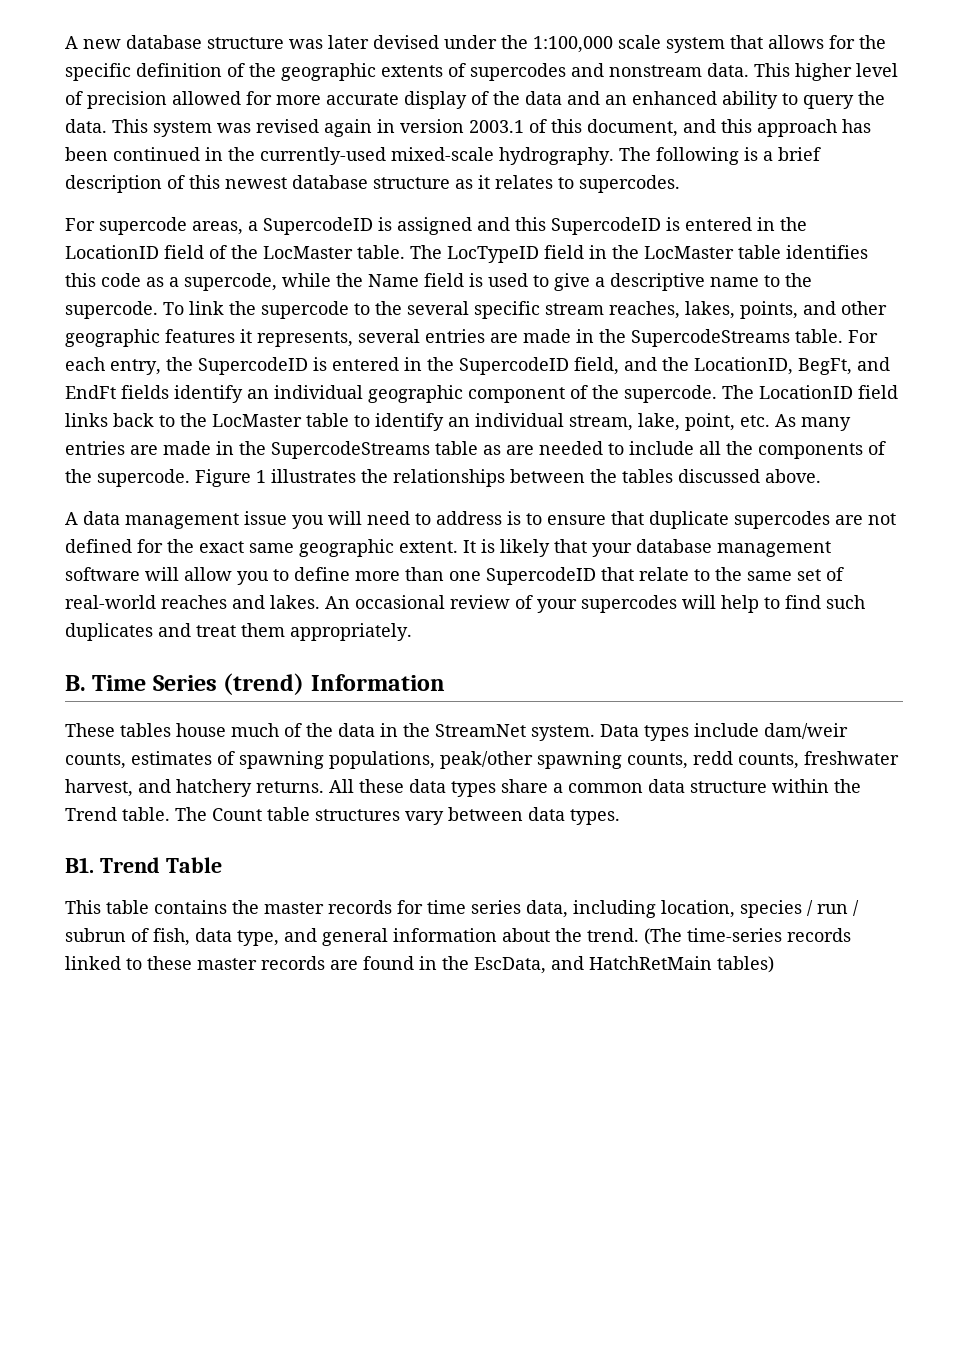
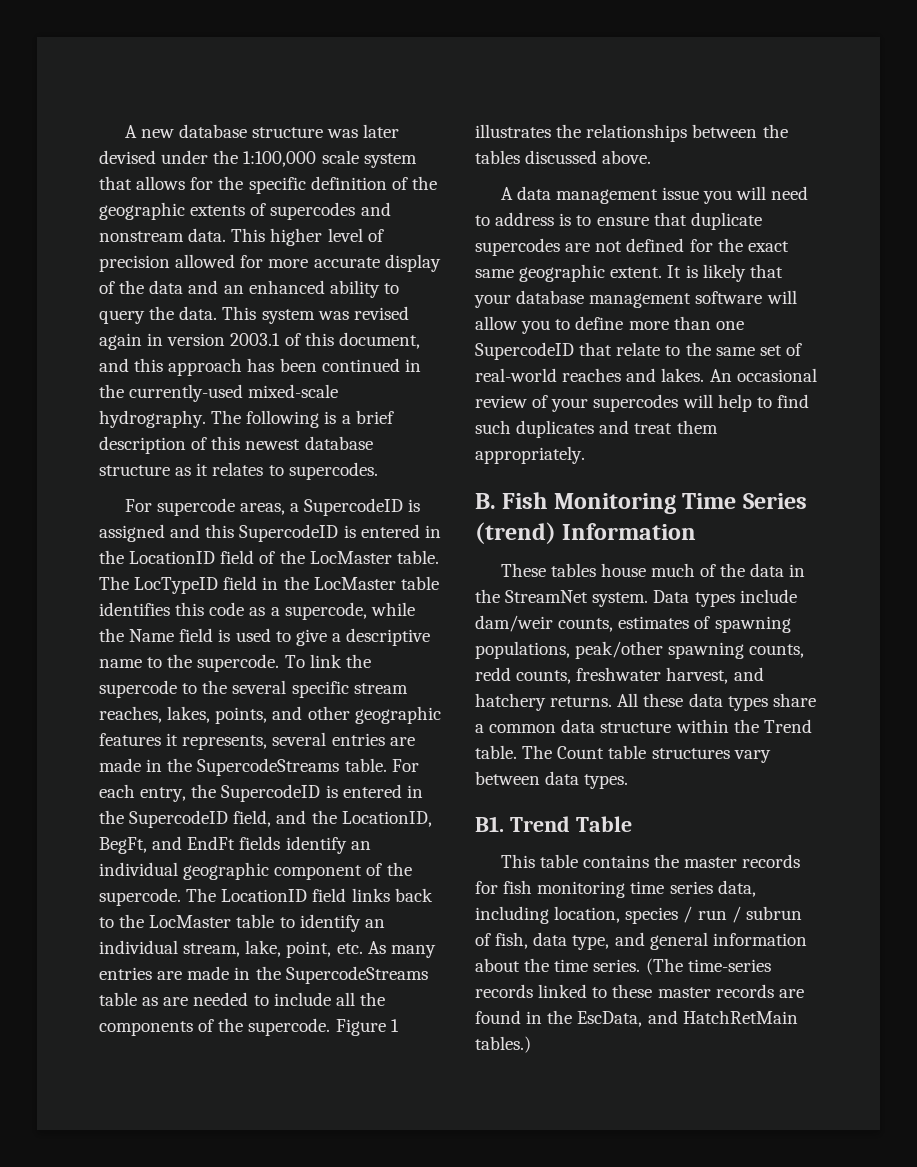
- B. Time Series (trend) Information
+ B. Fish Monitoring Time Series (trend) Information
- This table contains the master records for time series data, including location, species / run / subrun of fish, data type, and general information about the trend.
+ This table contains the master records for fish monitoring time series data, including location, species / run / subrun of fish, data type, and general information about the time series.
- (The time-series records linked to these master records are found in the EscData, and HatchRetMain tables)
+ (The time-series records linked to these master records are found in the EscData, and HatchRetMain tables.)

